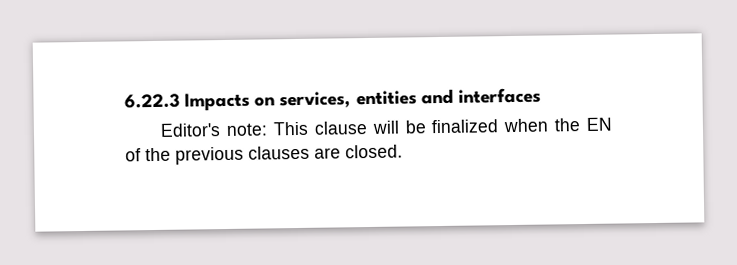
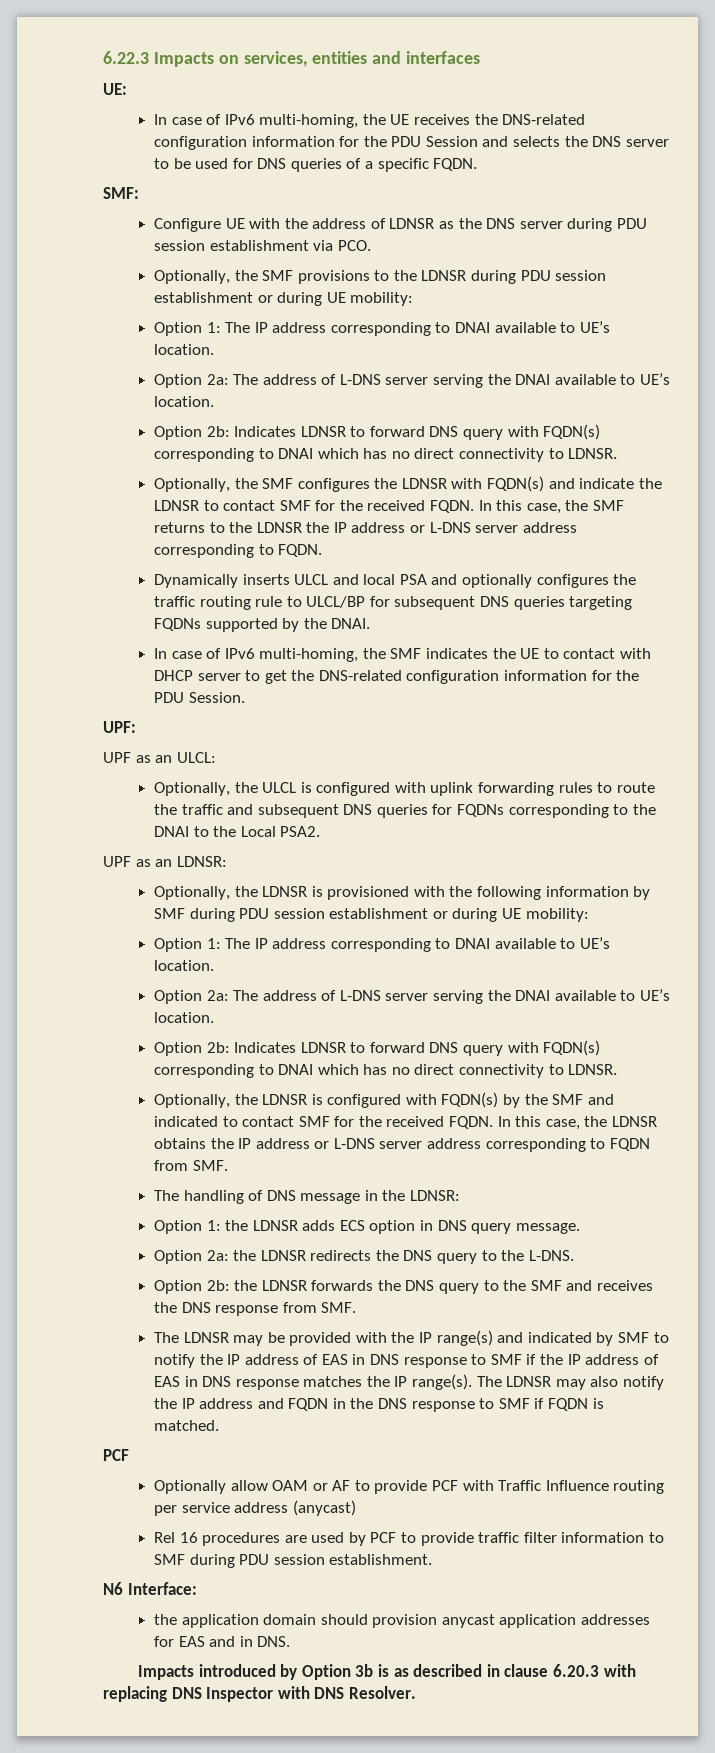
- Editor's note: This clause will be finalized when the EN of the previous clauses are closed.
+ UE:
+ In case of IPv6 multi-homing, the UE receives the DNS-related configuration information for the PDU Session and selects the DNS server to be used for DNS queries of a specific FQDN.
+ SMF:
+ Configure UE with the address of LDNSR as the DNS server during PDU session establishment via PCO.
+ Optionally, the SMF provisions to the LDNSR during PDU session establishment or during UE mobility:
+ Option 1: The IP address corresponding to DNAI available to UE’s location.
+ Option 2a: The address of L-DNS server serving the DNAI available to UE’s location.
+ Option 2b: Indicates LDNSR to forward DNS query with FQDN(s) corresponding to DNAI which has no direct connectivity to LDNSR.
+ Optionally, the SMF configures the LDNSR with FQDN(s) and indicate the LDNSR to contact SMF for the received FQDN. In this case, the SMF returns to the LDNSR the IP address or L-DNS server address corresponding to FQDN.
+ Dynamically inserts ULCL and local PSA and optionally configures the traffic routing rule to ULCL/BP for subsequent DNS queries targeting FQDNs supported by the DNAI.
+ In case of IPv6 multi-homing, the SMF indicates the UE to contact with DHCP server to get the DNS-related configuration information for the PDU Session.
+ UPF:
+ UPF as an ULCL:
+ Optionally, the ULCL is configured with uplink forwarding rules to route the traffic and subsequent DNS queries for FQDNs corresponding to the DNAI to the Local PSA2.
+ UPF as an LDNSR:
+ Optionally, the LDNSR is provisioned with the following information by SMF during PDU session establishment or during UE mobility:
+ Option 1: The IP address corresponding to DNAI available to UE’s location.
+ Option 2a: The address of L-DNS server serving the DNAI available to UE’s location.
+ Option 2b: Indicates LDNSR to forward DNS query with FQDN(s) corresponding to DNAI which has no direct connectivity to LDNSR.
+ Optionally, the LDNSR is configured with FQDN(s) by the SMF and indicated to contact SMF for the received FQDN. In this case, the LDNSR obtains the IP address or L-DNS server address corresponding to FQDN from SMF.
+ The handling of DNS message in the LDNSR:
+ Option 1: the LDNSR adds ECS option in DNS query message.
+ Option 2a: the LDNSR redirects the DNS query to the L-DNS.
+ Option 2b: the LDNSR forwards the DNS query to the SMF and receives the DNS response from SMF.
+ The LDNSR may be provided with the IP range(s) and indicated by SMF to notify the IP address of EAS in DNS response to SMF if the IP address of EAS in DNS response matches the IP range(s). The LDNSR may also notify the IP address and FQDN in the DNS response to SMF if FQDN is matched.
+ PCF
+ Optionally allow OAM or AF to provide PCF with Traffic Influence routing per service address (anycast)
+ Rel 16 procedures are used by PCF to provide traffic filter information to SMF during PDU session establishment.
+ N6 Interface:
+ the application domain should provision anycast application addresses for EAS and in DNS.
+ Impacts introduced by Option 3b is as described in clause 6.20.3 with replacing DNS Inspector with DNS Resolver.

